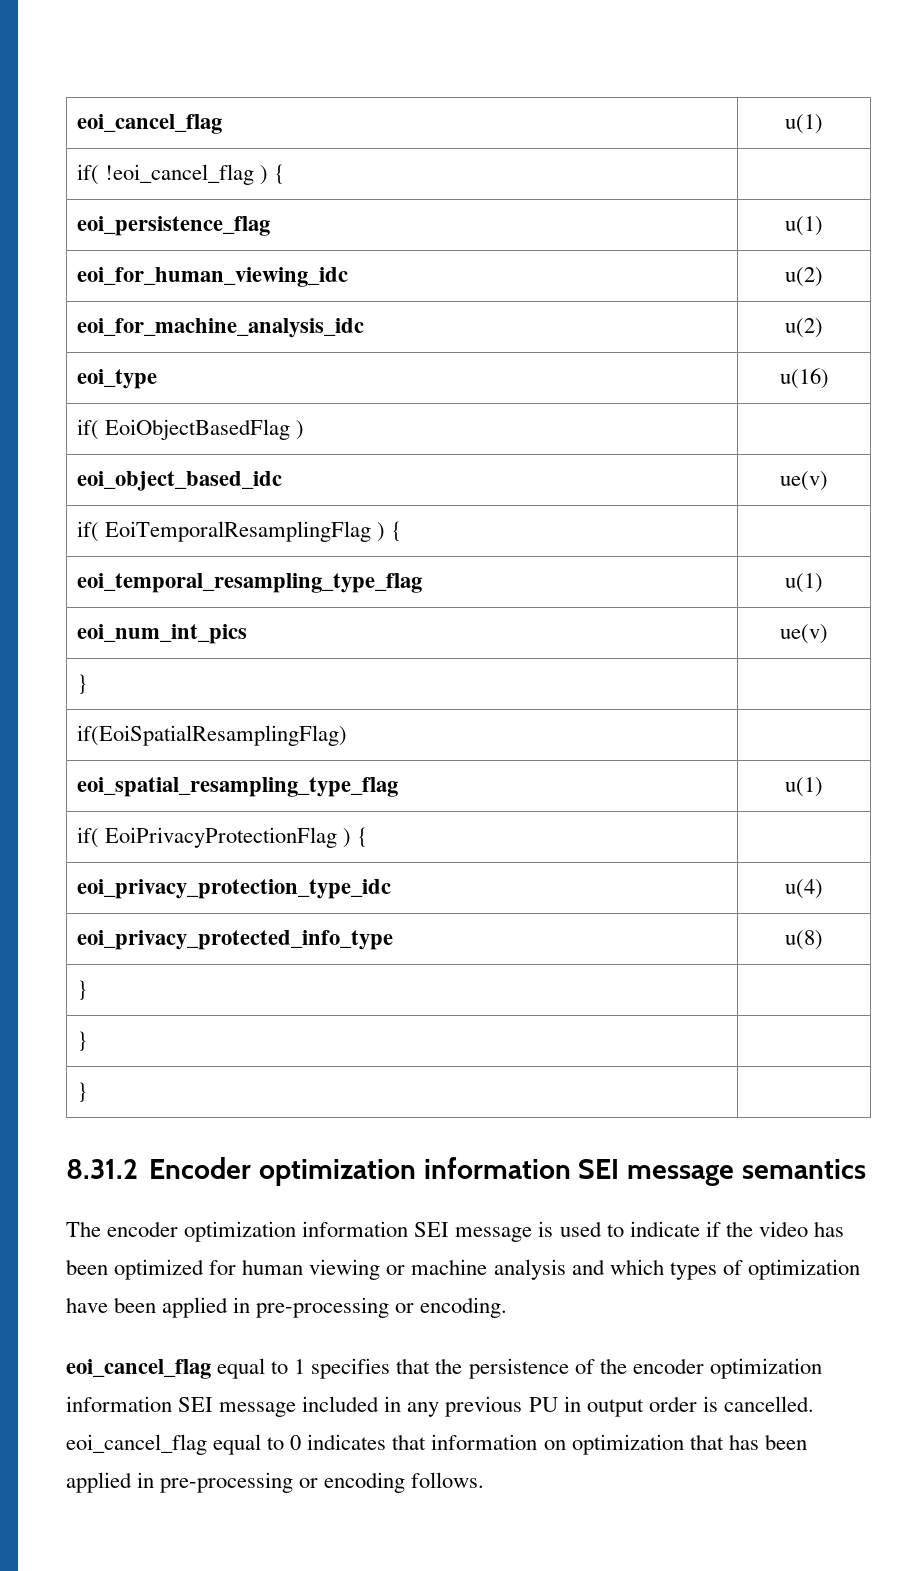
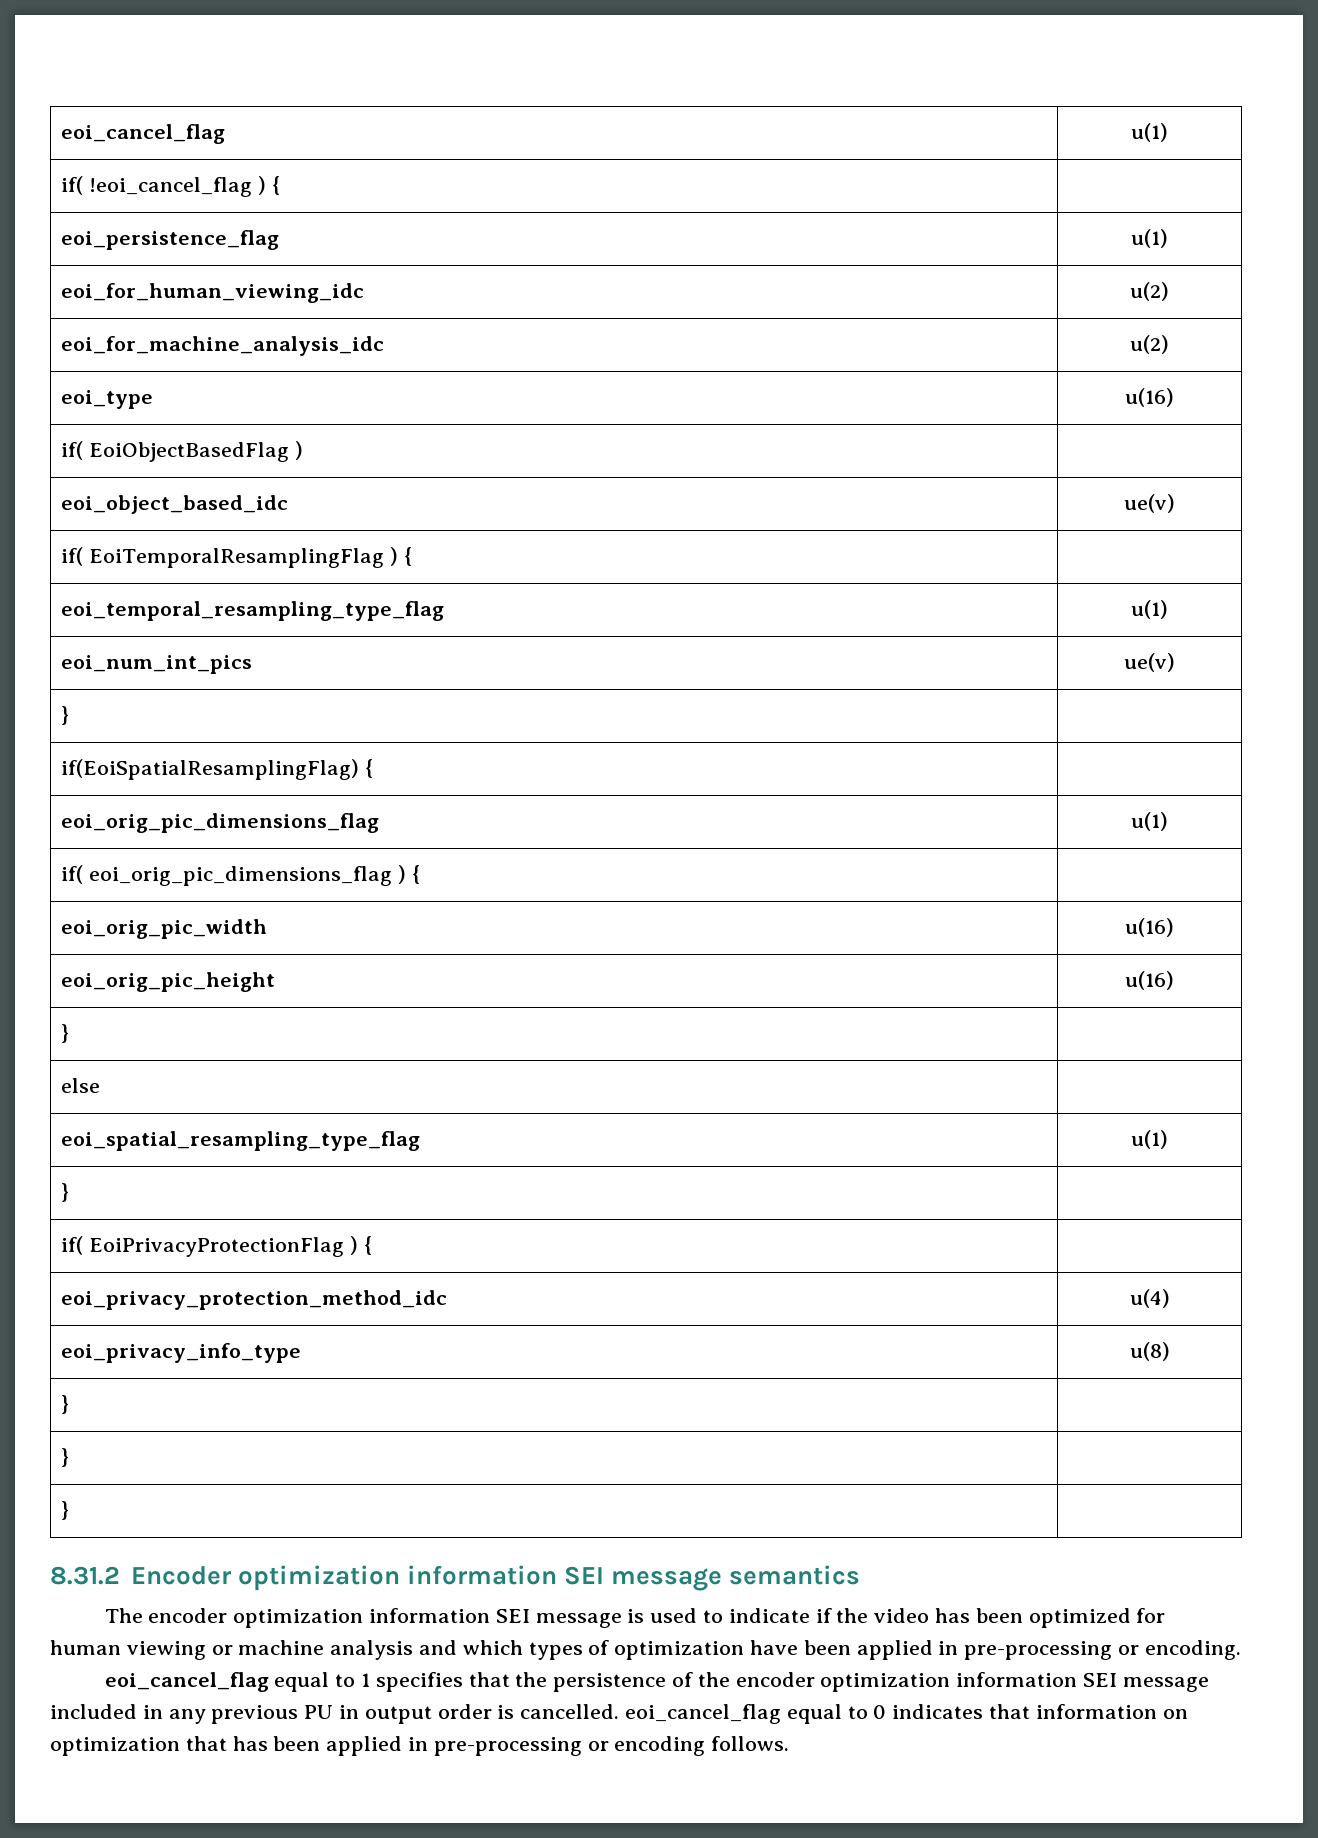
- if(EoiSpatialResamplingFlag) |
+ if(EoiSpatialResamplingFlag) { |
+ eoi_orig_pic_dimensions_flag | u(1)
+ if( eoi_orig_pic_dimensions_flag ) { |
+ eoi_orig_pic_width | u(16)
+ eoi_orig_pic_height | u(16)
+ } |
+ else |
  eoi_spatial_resampling_type_flag | u(1)
+ } |
- eoi_privacy_protection_type_idc | u(4)
+ eoi_privacy_protection_method_idc | u(4)
- eoi_privacy_protected_info_type | u(8)
+ eoi_privacy_info_type | u(8)

